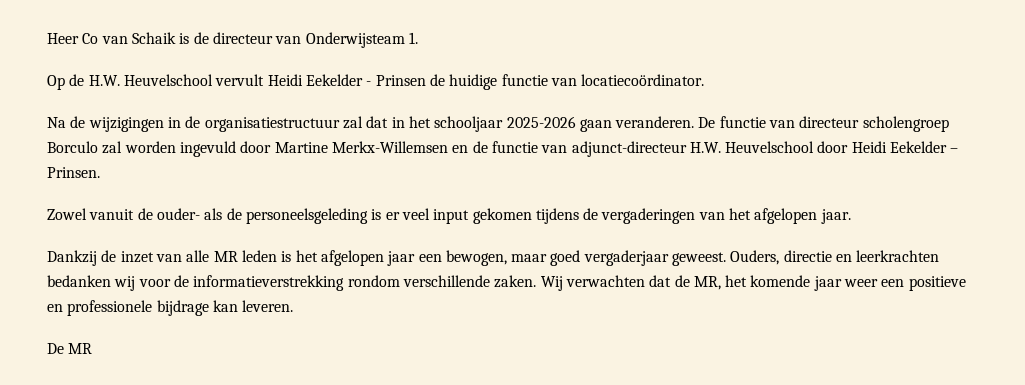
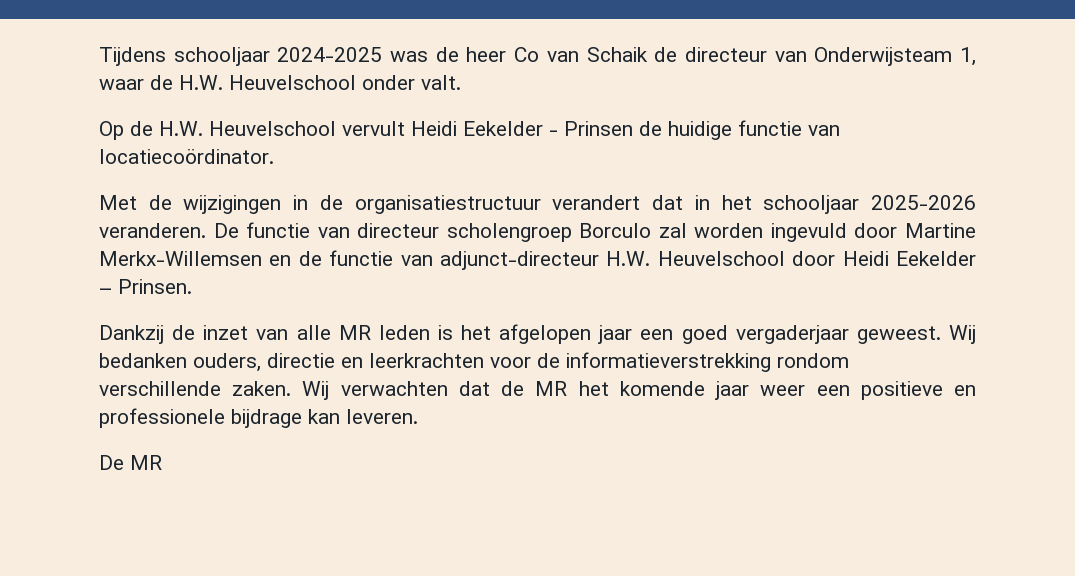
- Heer Co van Schaik is de directeur van Onderwijsteam 1.
+ Tijdens schooljaar 2024-2025 was de heer Co van Schaik de directeur van Onderwijsteam 1, waar de H.W. Heuvelschool onder valt.
- Na de wijzigingen in de organisatiestructuur zal dat in het schooljaar 2025-2026 gaan veranderen.
+ Met de wijzigingen in de organisatiestructuur verandert dat in het schooljaar 2025-2026 veranderen.
- Zowel vanuit de ouder- als de personeelsgeleding is er veel input gekomen tijdens de vergaderingen van het afgelopen jaar.
- Dankzij de inzet van alle MR leden is het afgelopen jaar een bewogen, maar goed vergaderjaar geweest.
+ Dankzij de inzet van alle MR leden is het afgelopen jaar een goed vergaderjaar geweest.
- Ouders, directie en leerkrachten bedanken wij voor de informatieverstrekking rondom verschillende zaken.
+ Wij bedanken ouders, directie en leerkrachten voor de informatieverstrekking rondom verschillende zaken.
- Wij verwachten dat de MR, het komende jaar weer een positieve en professionele bijdrage kan leveren.
+ Wij verwachten dat de MR het komende jaar weer een positieve en professionele bijdrage kan leveren.

